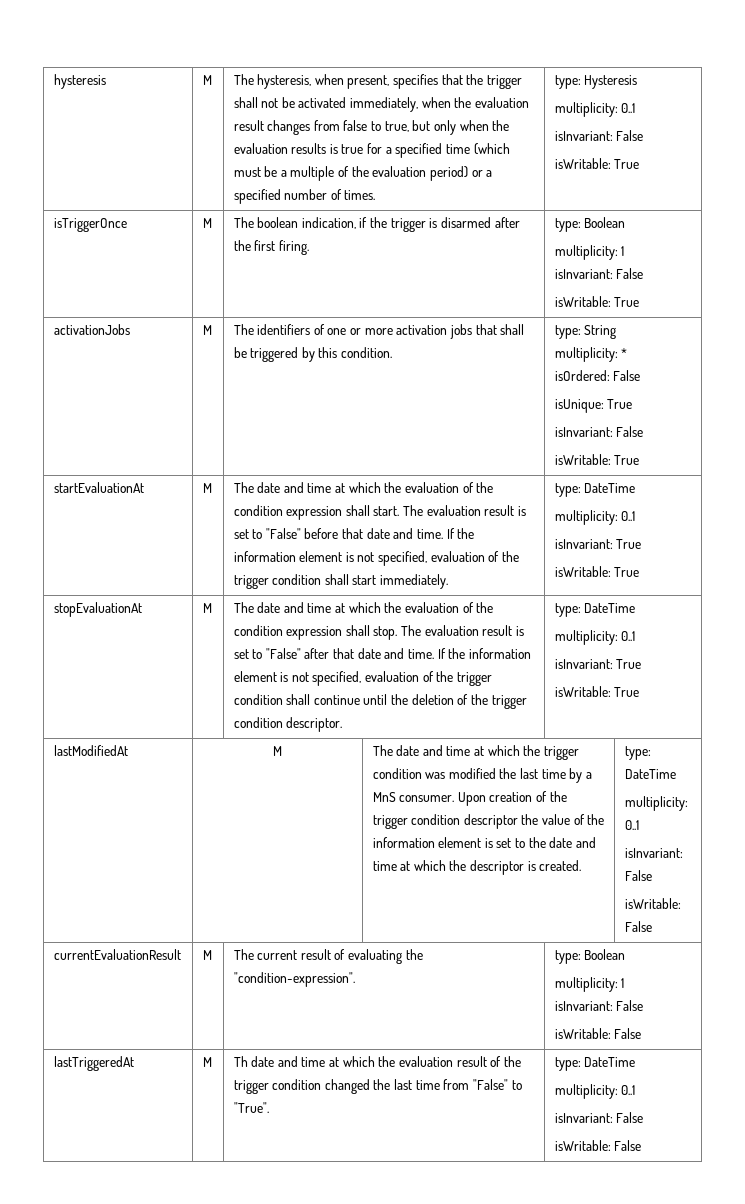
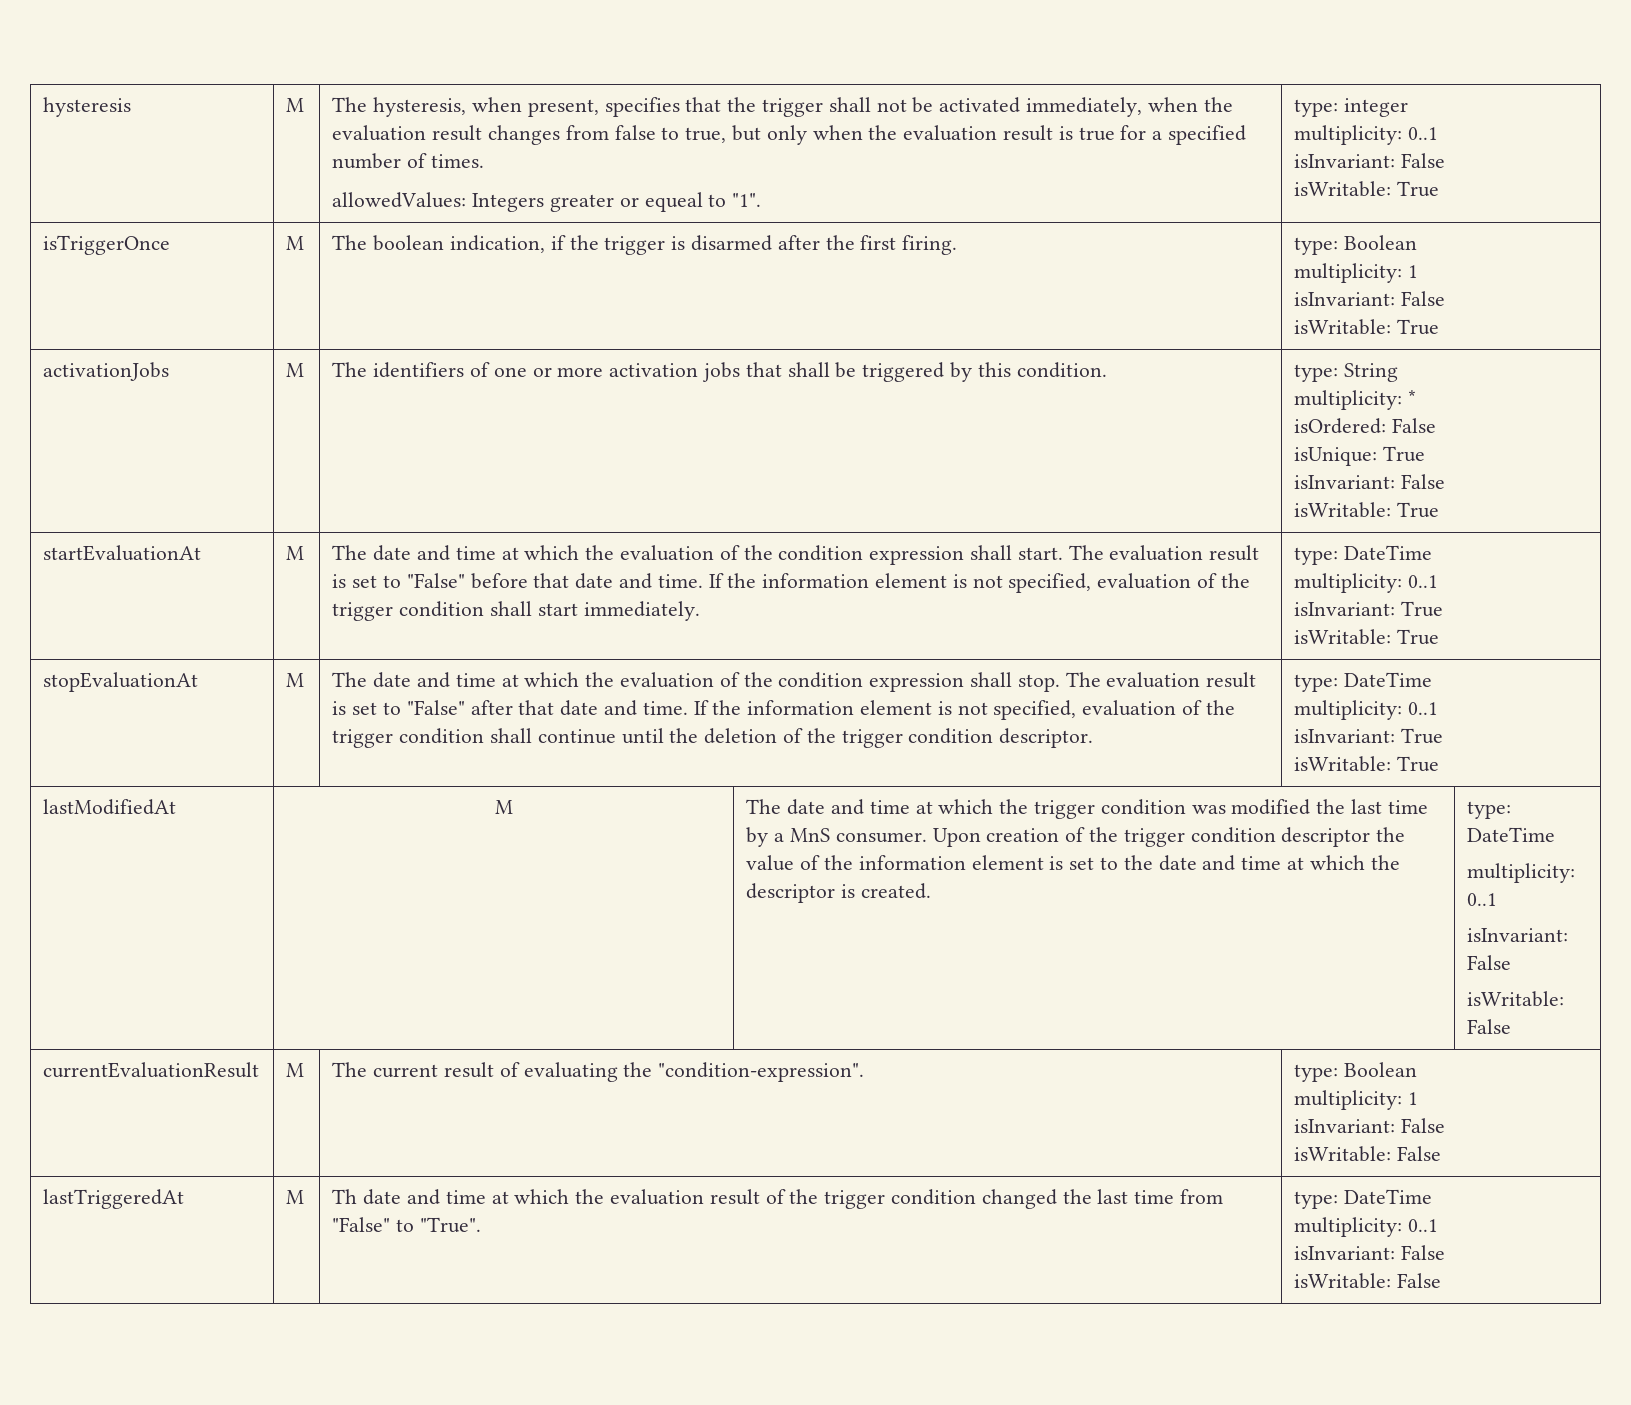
- The hysteresis, when present, specifies that the trigger shall not be activated immediately, when the evaluation result changes from false to true, but only when the evaluation results is true for a specified time (which must be a multiple of the evaluation period) or a specified number of times. | type: Hysteresis
+ The hysteresis, when present, specifies that the trigger shall not be activated immediately, when the evaluation result changes from false to true, but only when the evaluation result is true for a specified number of times.
+ allowedValues: Integers greater or equeal to "1". | type: integer

